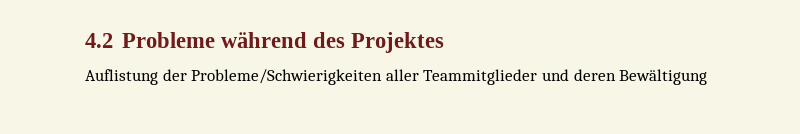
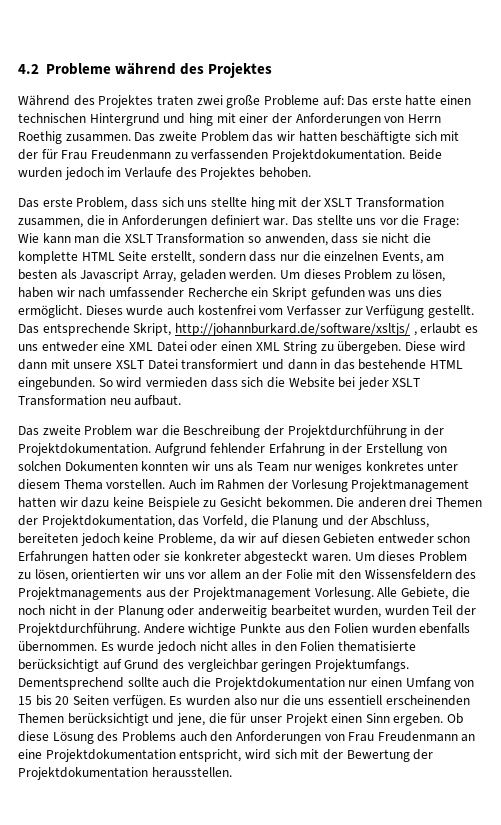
- Auflistung der Probleme/Schwierigkeiten aller Teammitglieder und deren Bewältigung
+ Während des Projektes traten zwei große Probleme auf: Das erste hatte einen technischen Hintergrund und hing mit einer der Anforderungen von Herrn Roethig zusammen. Das zweite Problem das wir hatten beschäftigte sich mit der für Frau Freudenmann zu verfassenden Projektdokumentation. Beide wurden jedoch im Verlaufe des Projektes behoben.
+ Das erste Problem, dass sich uns stellte hing mit der XSLT Transformation zusammen, die in Anforderungen definiert war. Das stellte uns vor die Frage: Wie kann man die XSLT Transformation so anwenden, dass sie nicht die komplette HTML Seite erstellt, sondern dass nur die einzelnen Events, am besten als Javascript Array, geladen werden. Um dieses Problem zu lösen, haben wir nach umfassender Recherche ein Skript gefunden was uns dies ermöglicht. Dieses wurde auch kostenfrei vom Verfasser zur Verfügung gestellt. Das entsprechende Skript, http://johannburkard.de/software/xsltjs/ , erlaubt es uns entweder eine XML Datei oder einen XML String zu übergeben. Diese wird dann mit unsere XSLT Datei transformiert und dann in das bestehende HTML eingebunden. So wird vermieden dass sich die Website bei jeder XSLT Transformation neu aufbaut.
+ Das zweite Problem war die Beschreibung der Projektdurchführung in der Projektdokumentation. Aufgrund fehlender Erfahrung in der Erstellung von solchen Dokumenten konnten wir uns als Team nur weniges konkretes unter diesem Thema vorstellen. Auch im Rahmen der Vorlesung Projektmanagement hatten wir dazu keine Beispiele zu Gesicht bekommen. Die anderen drei Themen der Projektdokumentation, das Vorfeld, die Planung und der Abschluss, bereiteten jedoch keine Probleme, da wir auf diesen Gebieten entweder schon Erfahrungen hatten oder sie konkreter abgesteckt waren. Um dieses Problem zu lösen, orientierten wir uns vor allem an der Folie mit den Wissensfeldern des Projektmanagements aus der Projektmanagement Vorlesung. Alle Gebiete, die noch nicht in der Planung oder anderweitig bearbeitet wurden, wurden Teil der Projektdurchführung. Andere wichtige Punkte aus den Folien wurden ebenfalls übernommen. Es wurde jedoch nicht alles in den Folien thematisierte berücksichtigt auf Grund des vergleichbar geringen Projektumfangs. Dementsprechend sollte auch die Projektdokumentation nur einen Umfang von 15 bis 20 Seiten verfügen. Es wurden also nur die uns essentiell erscheinenden Themen berücksichtigt und jene, die für unser Projekt einen Sinn ergeben. Ob diese Lösung des Problems auch den Anforderungen von Frau Freudenmann an eine Projektdokumentation entspricht, wird sich mit der Bewertung der Projektdokumentation herausstellen.

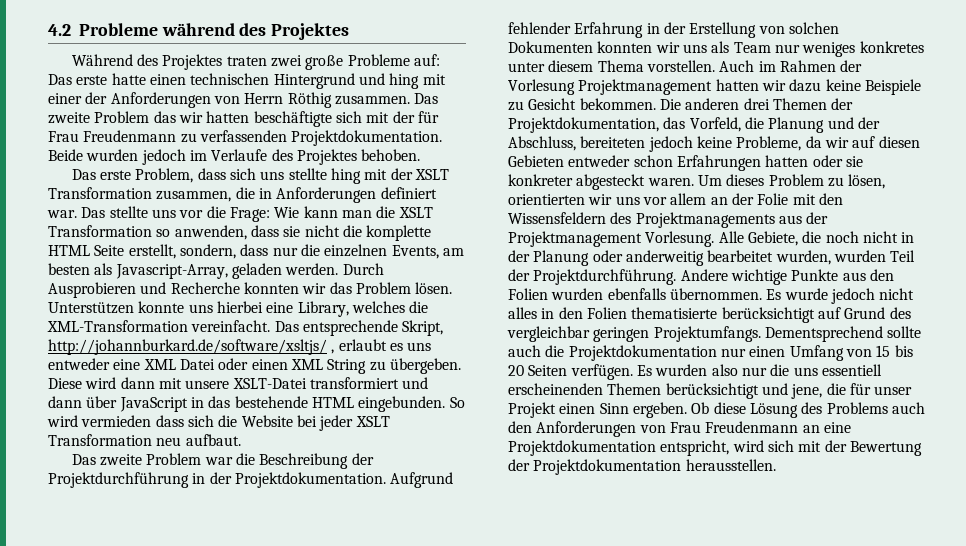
- Während des Projektes traten zwei große Probleme auf: Das erste hatte einen technischen Hintergrund und hing mit einer der Anforderungen von Herrn Roethig zusammen.
+ Während des Projektes traten zwei große Probleme auf: Das erste hatte einen technischen Hintergrund und hing mit einer der Anforderungen von Herrn Röthig zusammen.
- Das stellte uns vor die Frage: Wie kann man die XSLT Transformation so anwenden, dass sie nicht die komplette HTML Seite erstellt, sondern dass nur die einzelnen Events, am besten als Javascript Array, geladen werden. Um dieses Problem zu lösen, haben wir nach umfassender Recherche ein Skript gefunden was uns dies ermöglicht. Dieses wurde auch kostenfrei vom Verfasser zur Verfügung gestellt.
+ Das stellte uns vor die Frage: Wie kann man die XSLT Transformation so anwenden, dass sie nicht die komplette HTML Seite erstellt, sondern, dass nur die einzelnen Events, am besten als Javascript-Array, geladen werden. Durch Ausprobieren und Recherche konnten wir das Problem lösen. Unterstützen konnte uns hierbei eine Library, welches die XML-Transformation vereinfacht.
- Diese wird dann mit unsere XSLT Datei transformiert und dann in das bestehende HTML eingebunden.
+ Diese wird dann mit unsere XSLT-Datei transformiert und dann über JavaScript in das bestehende HTML eingebunden.

